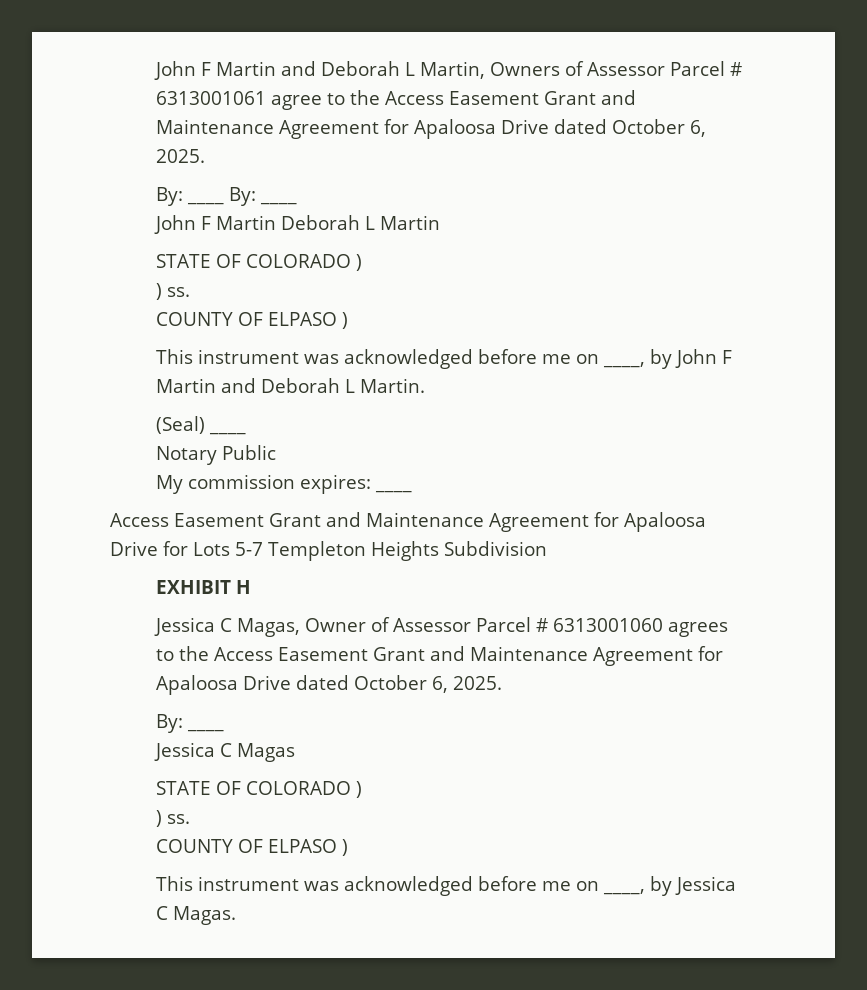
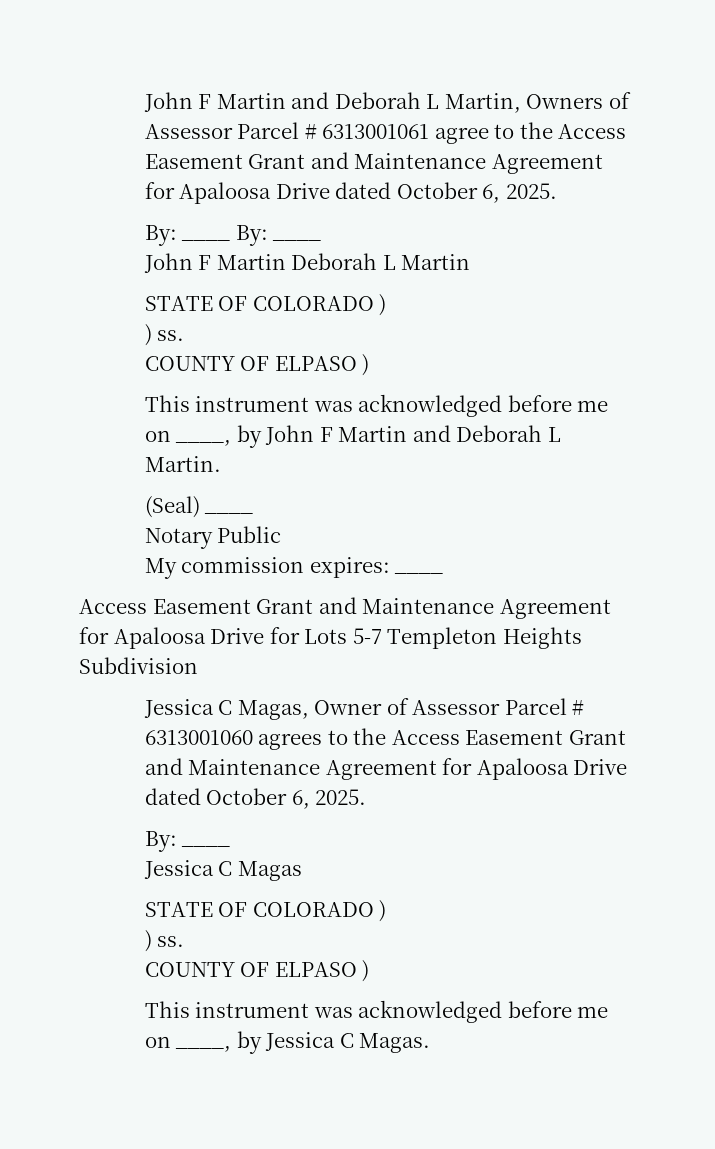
- EXHIBIT H

